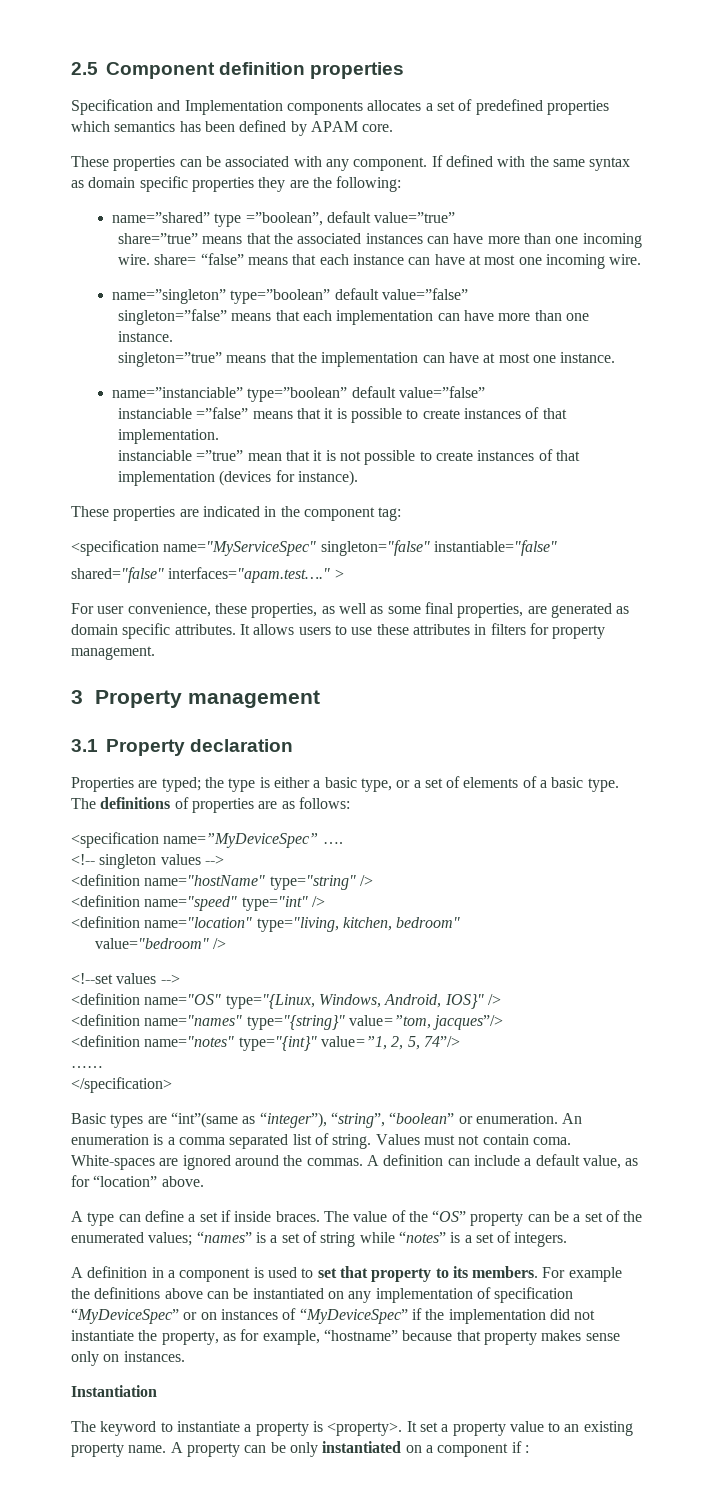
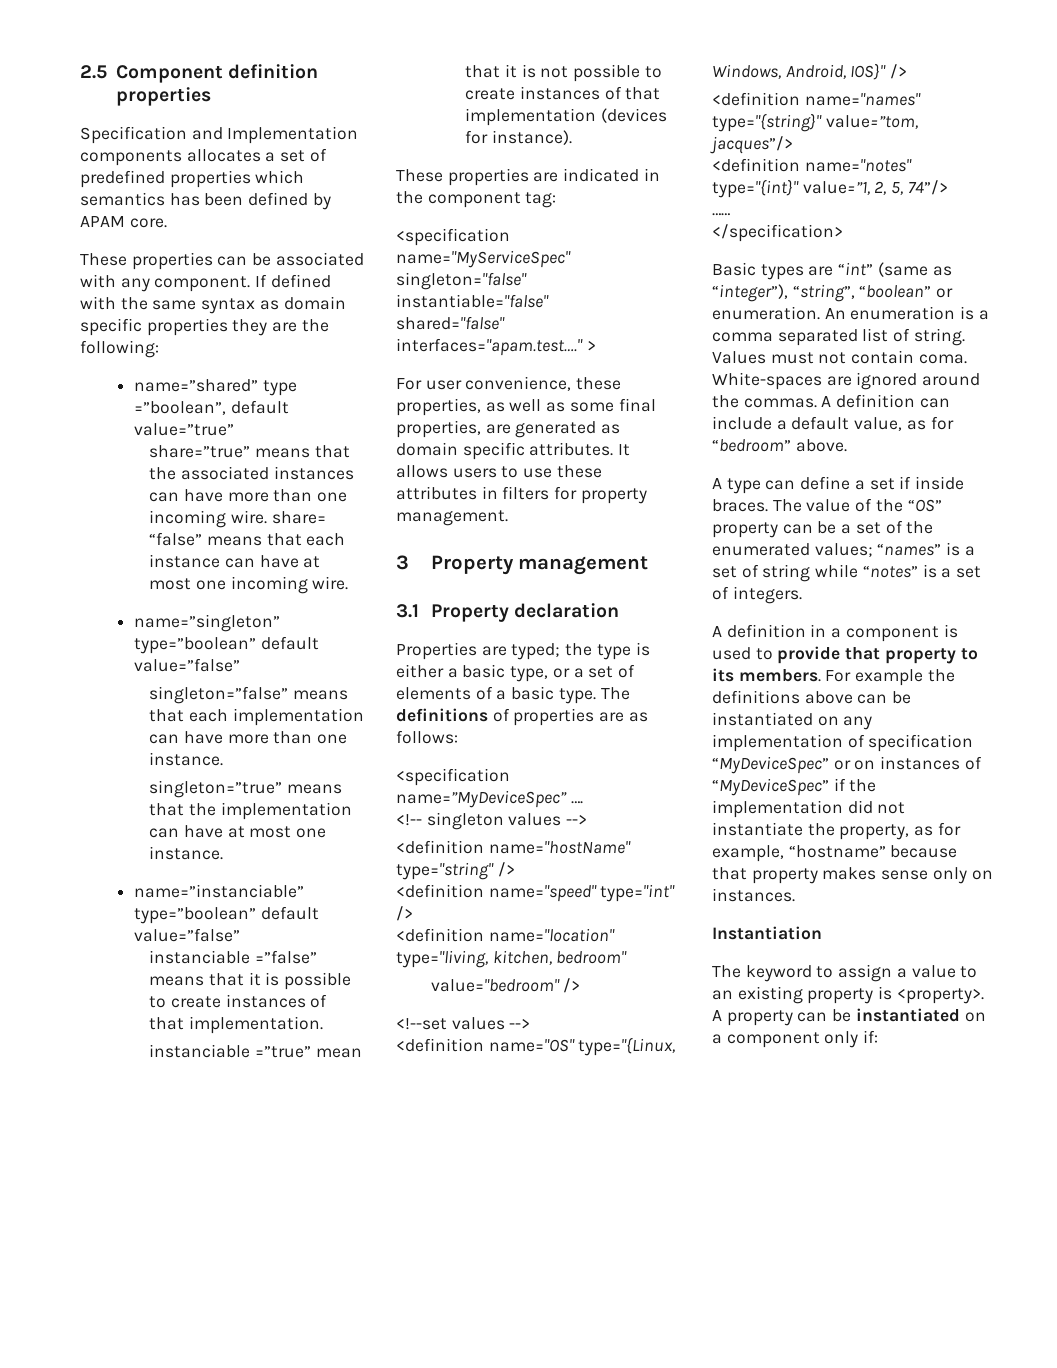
- Basic types are “int”(same as “integer”), “string”, “boolean” or enumeration.
+ Basic types are “int” (same as “integer”), “string”, “boolean” or enumeration.
- A definition can include a default value, as for “location” above.
+ A definition can include a default value, as for “bedroom” above.
- A definition in a component is used to set that property to its members.
+ A definition in a component is used to provide that property to its members.
- The keyword to instantiate a property is <property>. It set a property value to an existing property name.
+ The keyword to assign a value to an existing property is <property>.
- A property can be only instantiated on a component if :
+ A property can be instantiated on a component only if:

